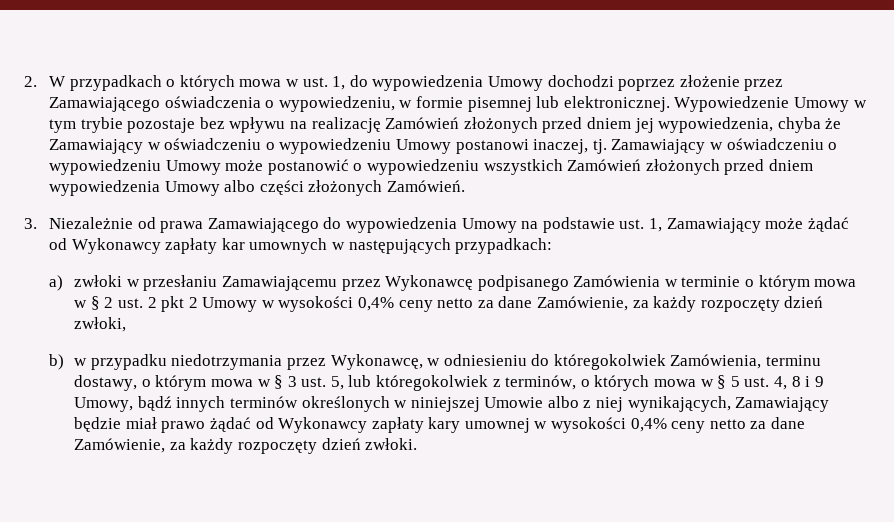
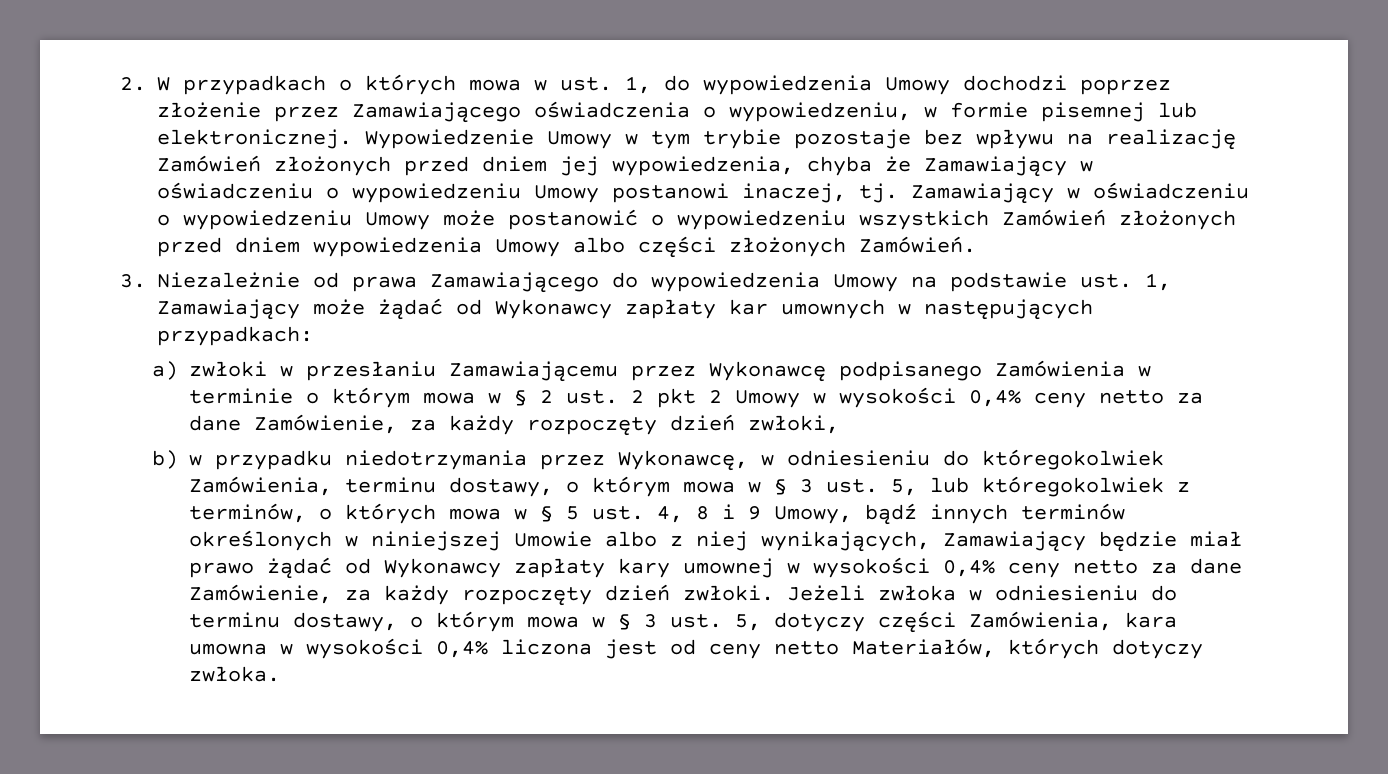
+ Jeżeli zwłoka w odniesieniu do terminu dostawy, o którym mowa w § 3 ust. 5, dotyczy części Zamówienia, kara umowna w wysokości 0,4% liczona jest od ceny netto Materiałów, których dotyczy zwłoka.

